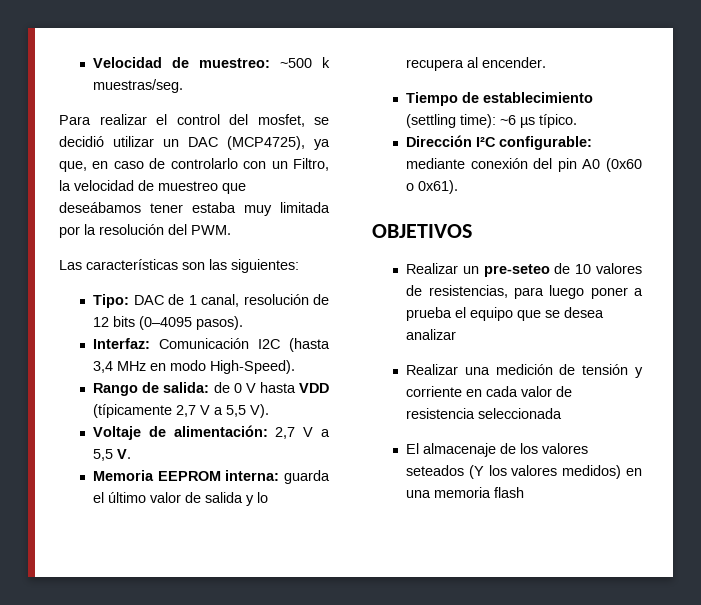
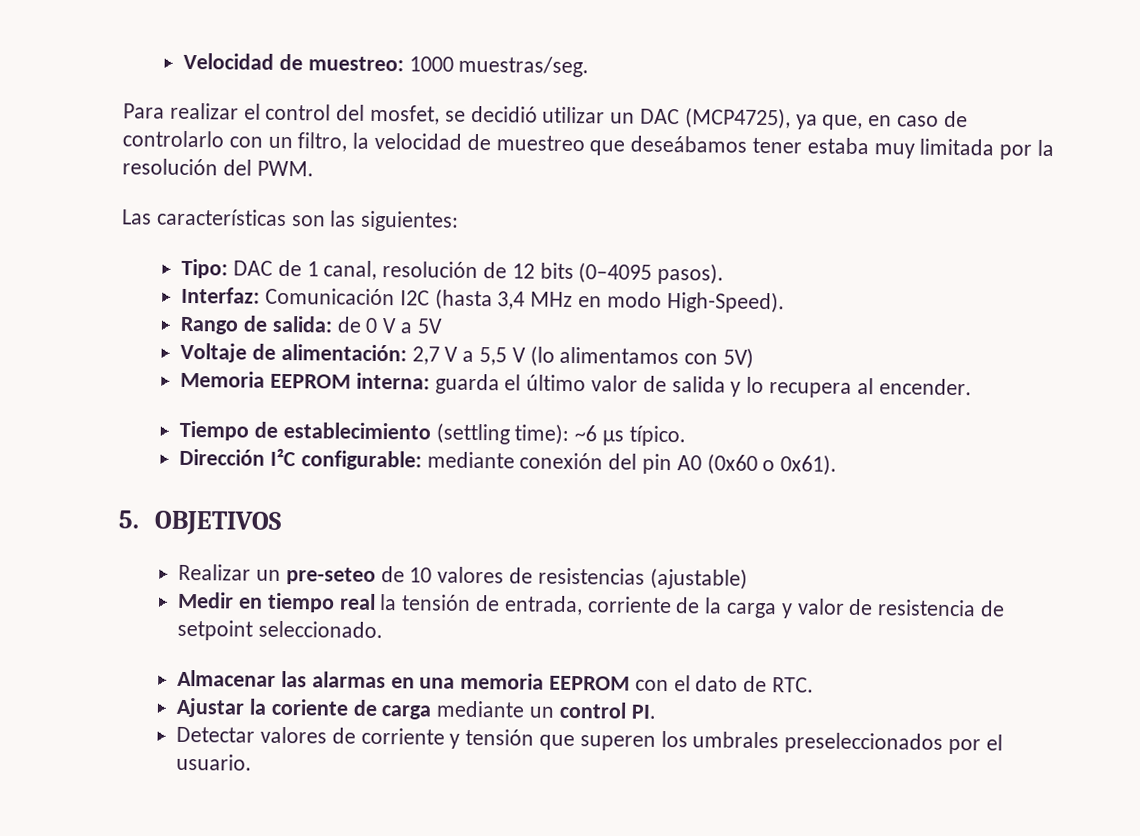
- Velocidad de muestreo: ~500 k muestras/seg.
+ Velocidad de muestreo: 1000 muestras/seg.
- Para realizar el control del mosfet, se decidió utilizar un DAC (MCP4725), ya que, en caso de controlarlo con un Filtro, la velocidad de muestreo que deseábamos tener estaba muy limitada por la resolución del PWM.
+ Para realizar el control del mosfet, se decidió utilizar un DAC (MCP4725), ya que, en caso de controlarlo con un filtro, la velocidad de muestreo que deseábamos tener estaba muy limitada por la resolución del PWM.
- Rango de salida: de 0 V hasta VDD (típicamente 2,7 V a 5,5 V).
+ Rango de salida: de 0 V a 5V
- Voltaje de alimentación: 2,7 V a 5,5 V.
+ Voltaje de alimentación: 2,7 V a 5,5 V (lo alimentamos con 5V)
- OBJETIVOS
+ 5. OBJETIVOS
- Realizar un pre-seteo de 10 valores de resistencias, para luego poner a prueba el equipo que se desea analizar
- Realizar una medición de tensión y corriente en cada valor de resistencia seleccionada
- El almacenaje de los valores seteados (Y los valores medidos) en una memoria flash
+ Realizar un pre-seteo de 10 valores de resistencias (ajustable)
+ Medir en tiempo real la tensión de entrada, corriente de la carga y valor de resistencia de setpoint seleccionado.
+ Almacenar las alarmas en una memoria EEPROM con el dato de RTC.
+ Ajustar la coriente de carga mediante un control PI.
+ Detectar valores de corriente y tensión que superen los umbrales preseleccionados por el usuario.

